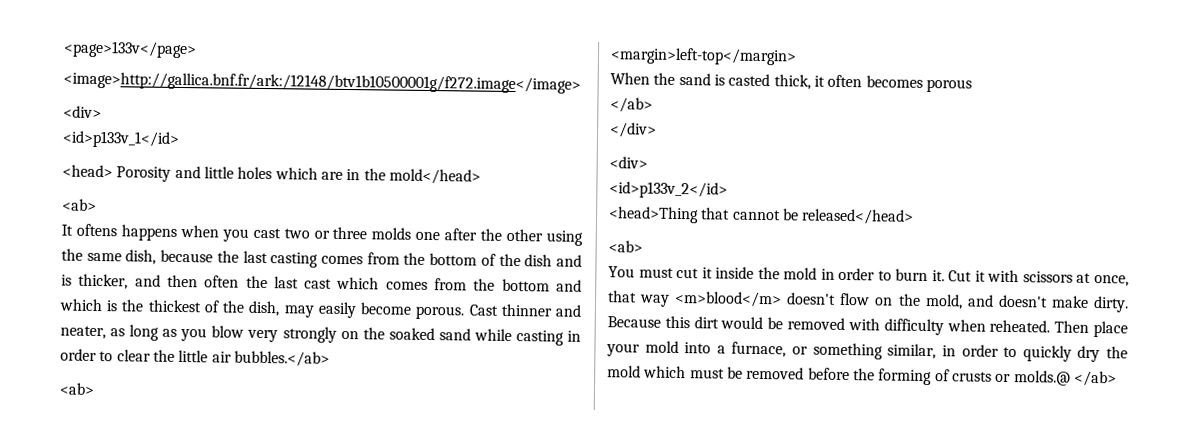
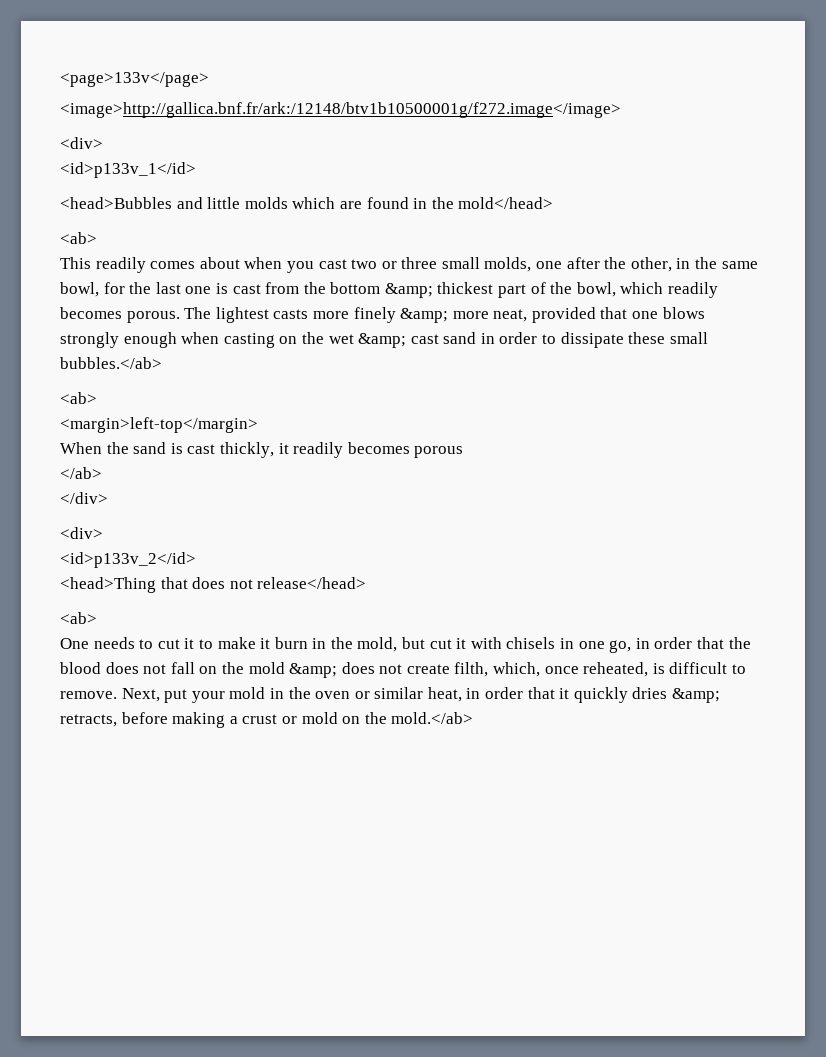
- <head> Porosity and little holes which are in the mold</head>
+ <head>Bubbles and little molds which are found in the mold</head>
- It oftens happens when you cast two or three molds one after the other using the same dish, because the last casting comes from the bottom of the dish and is thicker, and then often the last cast which comes from the bottom and which is the thickest of the dish, may easily become porous. Cast thinner and neater, as long as you blow very strongly on the soaked sand while casting in order to clear the little air bubbles.</ab>
+ This readily comes about when you cast two or three small molds, one after the other, in the same bowl, for the last one is cast from the bottom &amp; thickest part of the bowl, which readily becomes porous. The lightest casts more finely &amp; more neat, provided that one blows strongly enough when casting on the wet &amp; cast sand in order to dissipate these small bubbles.</ab>
- When the sand is casted thick, it often becomes porous
+ When the sand is cast thickly, it readily becomes porous
- <head>Thing that cannot be released</head>
+ <head>Thing that does not release</head>
  <ab>
- You must cut it inside the mold in order to burn it. Cut it with scissors at once, that way <m>blood</m> doesn't flow on the mold, and doesn't make dirty. Because this dirt would be removed with difficulty when reheated. Then place your mold into a furnace, or something similar, in order to quickly dry the mold which must be removed before the forming of crusts or molds.@ </ab>
+ One needs to cut it to make it burn in the mold, but cut it with chisels in one go, in order that the blood does not fall on the mold &amp; does not create filth, which, once reheated, is difficult to remove. Next, put your mold in the oven or similar heat, in order that it quickly dries &amp; retracts, before making a crust or mold on the mold.</ab>

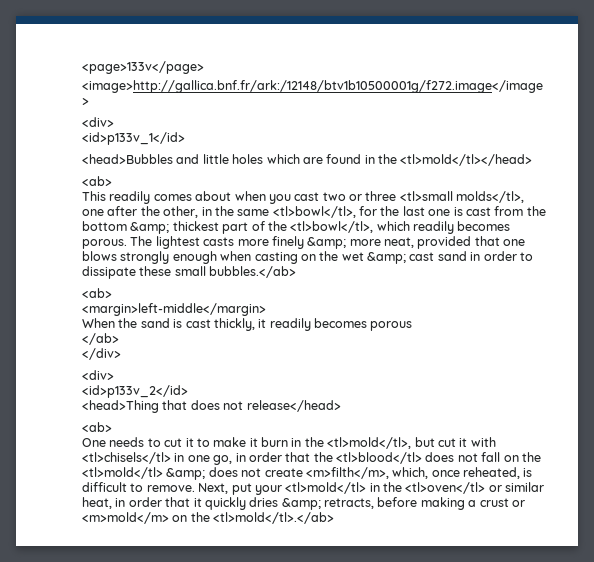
- <head>Bubbles and little molds which are found in the mold</head>
+ <head>Bubbles and little holes which are found in the <tl>mold</tl></head>
- This readily comes about when you cast two or three small molds, one after the other, in the same bowl, for the last one is cast from the bottom &amp; thickest part of the bowl, which readily becomes porous.
+ This readily comes about when you cast two or three <tl>small molds</tl>, one after the other, in the same <tl>bowl</tl>, for the last one is cast from the bottom &amp; thickest part of the <tl>bowl</tl>, which readily becomes porous.
- <margin>left-top</margin>
+ <margin>left-middle</margin>
- One needs to cut it to make it burn in the mold, but cut it with chisels in one go, in order that the blood does not fall on the mold &amp; does not create filth, which, once reheated, is difficult to remove.
+ One needs to cut it to make it burn in the <tl>mold</tl>, but cut it with <tl>chisels</tl> in one go, in order that the <tl>blood</tl> does not fall on the <tl>mold</tl> &amp; does not create <m>filth</m>, which, once reheated, is difficult to remove.
- Next, put your mold in the oven or similar heat, in order that it quickly dries &amp; retracts, before making a crust or mold on the mold.</ab>
+ Next, put your <tl>mold</tl> in the <tl>oven</tl> or similar heat, in order that it quickly dries &amp; retracts, before making a crust or <m>mold</m> on the <tl>mold</tl>.</ab>

